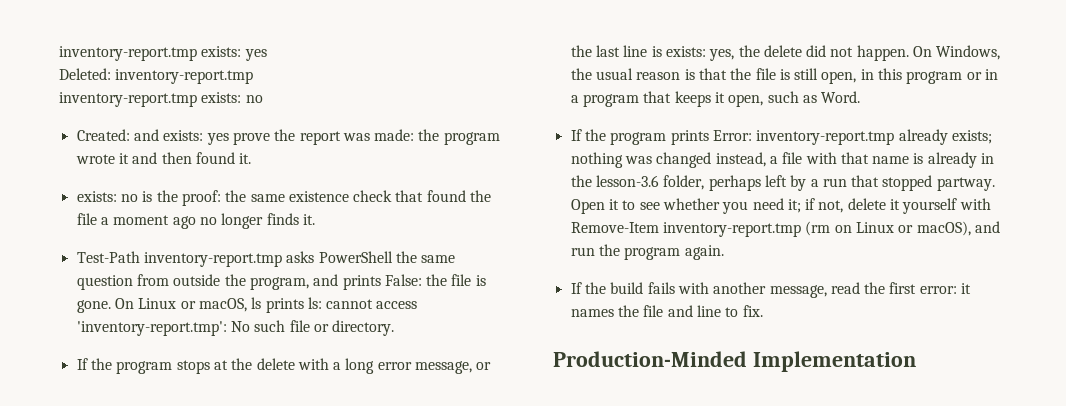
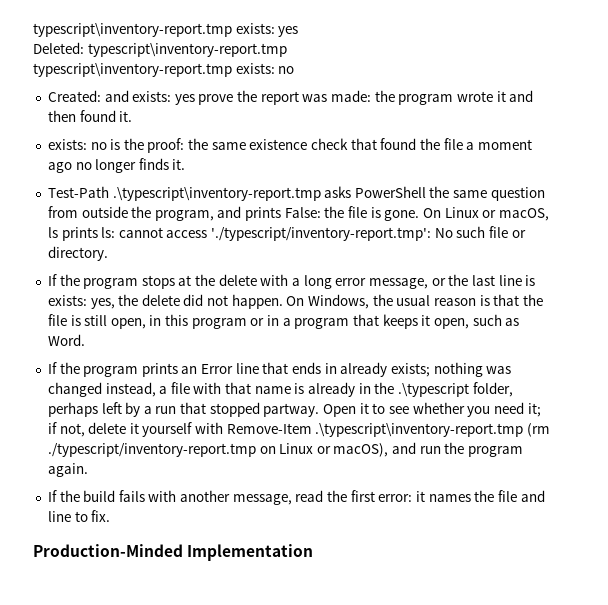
- inventory-report.tmp exists: yes
+ typescript\inventory-report.tmp exists: yes
- Deleted: inventory-report.tmp
- inventory-report.tmp exists: no
+ Deleted: typescript\inventory-report.tmp
+ typescript\inventory-report.tmp exists: no
- Test-Path inventory-report.tmp asks PowerShell the same question from outside the program, and prints False: the file is gone.
+ Test-Path .\typescript\inventory-report.tmp asks PowerShell the same question from outside the program, and prints False: the file is gone.
- On Linux or macOS, ls prints ls: cannot access 'inventory-report.tmp': No such file or directory.
+ On Linux or macOS, ls prints ls: cannot access './typescript/inventory-report.tmp': No such file or directory.
- If the program prints Error: inventory-report.tmp already exists; nothing was changed instead, a file with that name is already in the lesson-3.6 folder, perhaps left by a run that stopped partway.
+ If the program prints an Error line that ends in already exists; nothing was changed instead, a file with that name is already in the .\typescript folder, perhaps left by a run that stopped partway.
- Open it to see whether you need it; if not, delete it yourself with Remove-Item inventory-report.tmp (rm on Linux or macOS), and run the program again.
+ Open it to see whether you need it; if not, delete it yourself with Remove-Item .\typescript\inventory-report.tmp (rm ./typescript/inventory-report.tmp on Linux or macOS), and run the program again.

